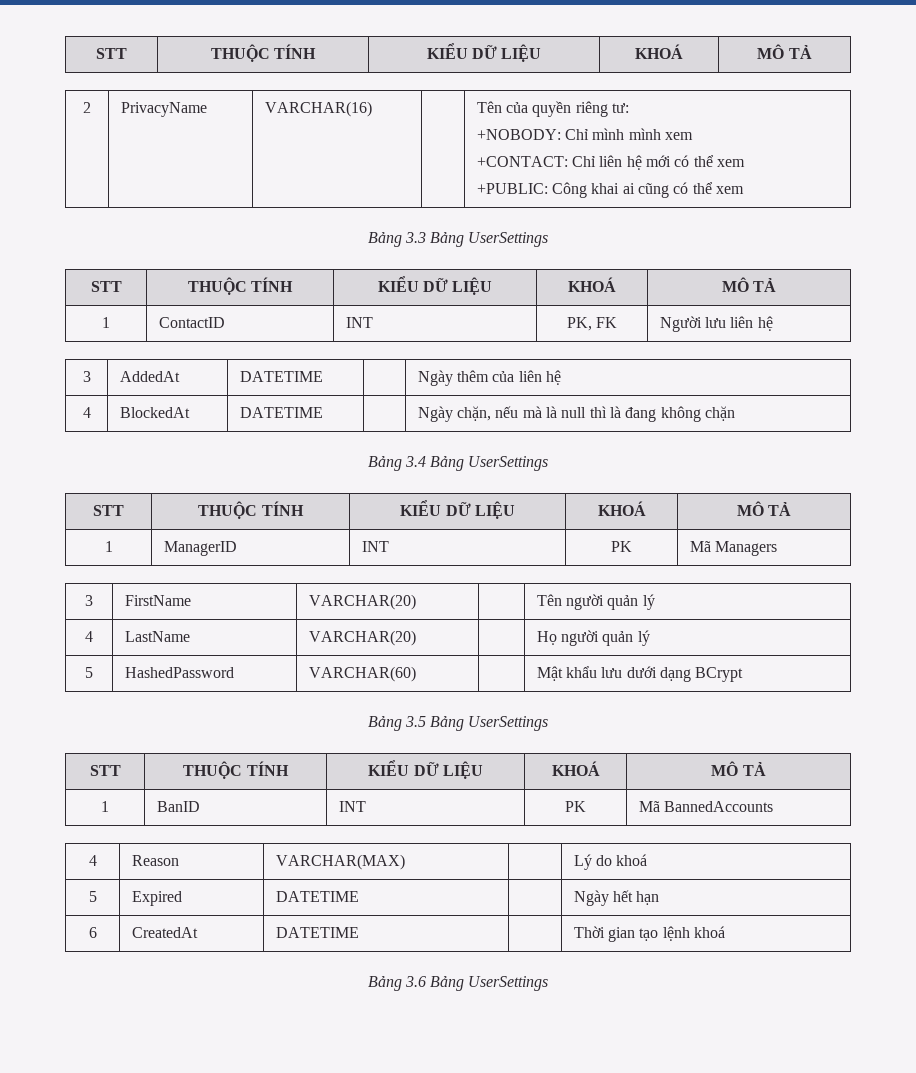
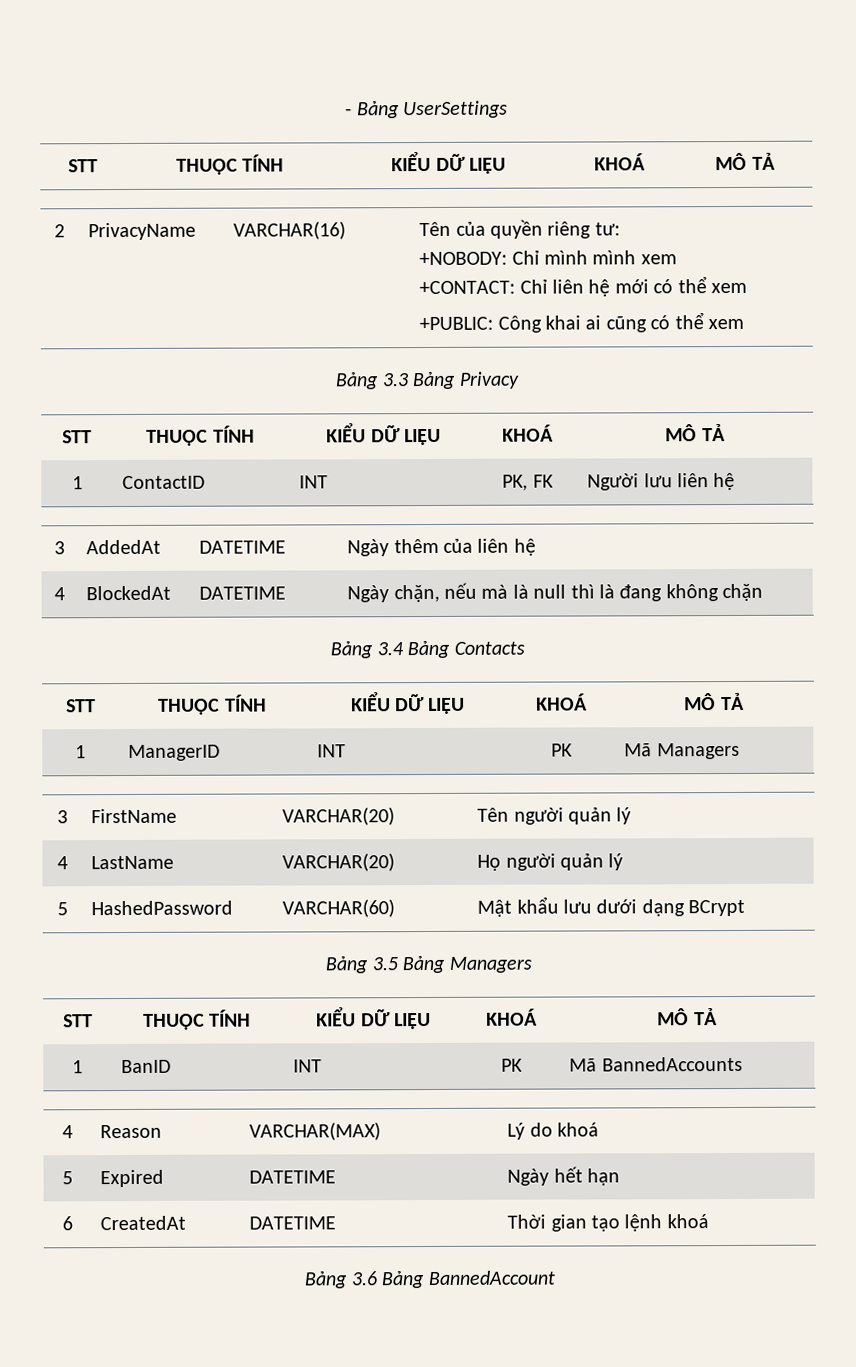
+ - Bảng UserSettings
- Bảng 3.3 Bảng UserSettings
+ Bảng 3.3 Bảng Privacy
- Bảng 3.4 Bảng UserSettings
+ Bảng 3.4 Bảng Contacts
- Bảng 3.5 Bảng UserSettings
+ Bảng 3.5 Bảng Managers
- Bảng 3.6 Bảng UserSettings
+ Bảng 3.6 Bảng BannedAccount

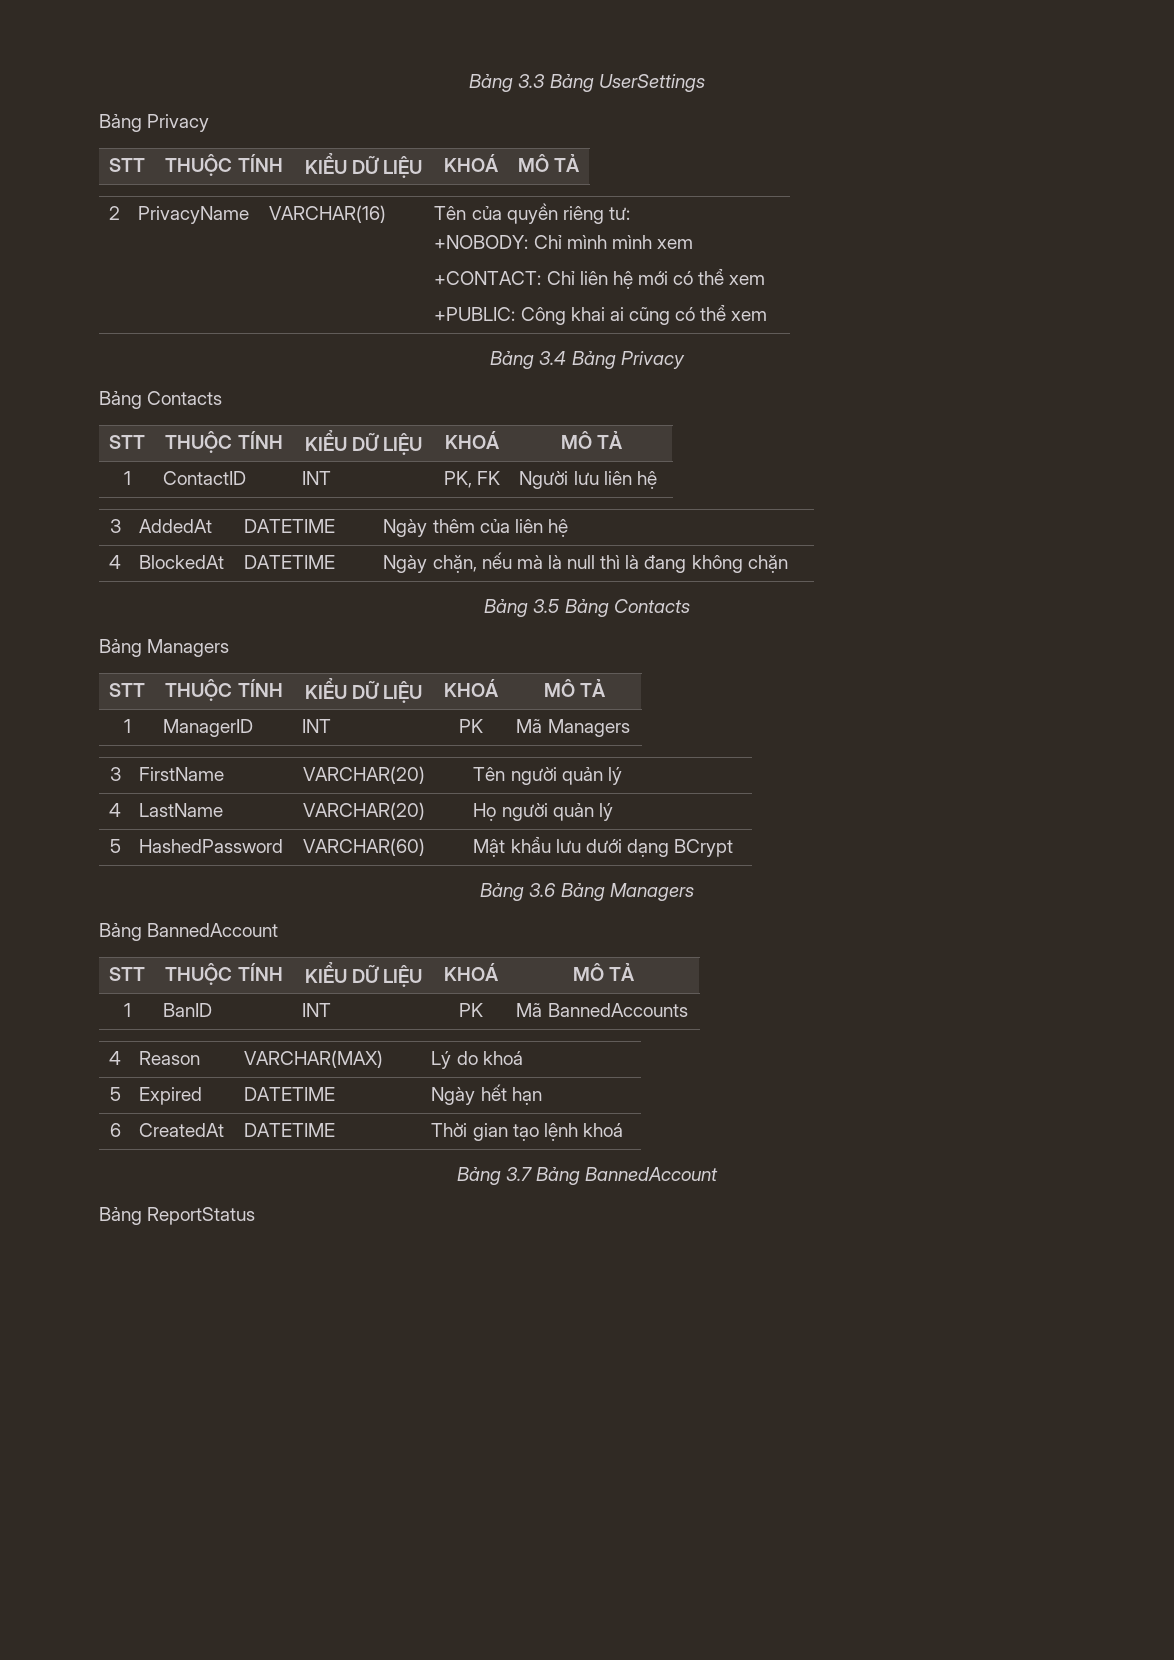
- - Bảng UserSettings
+ Bảng 3.3 Bảng UserSettings
+ Bảng Privacy
- Bảng 3.3 Bảng Privacy
+ Bảng 3.4 Bảng Privacy
+ Bảng Contacts
- Bảng 3.4 Bảng Contacts
+ Bảng 3.5 Bảng Contacts
+ Bảng Managers
- Bảng 3.5 Bảng Managers
+ Bảng 3.6 Bảng Managers
+ Bảng BannedAccount
- Bảng 3.6 Bảng BannedAccount
+ Bảng 3.7 Bảng BannedAccount
+ Bảng ReportStatus

